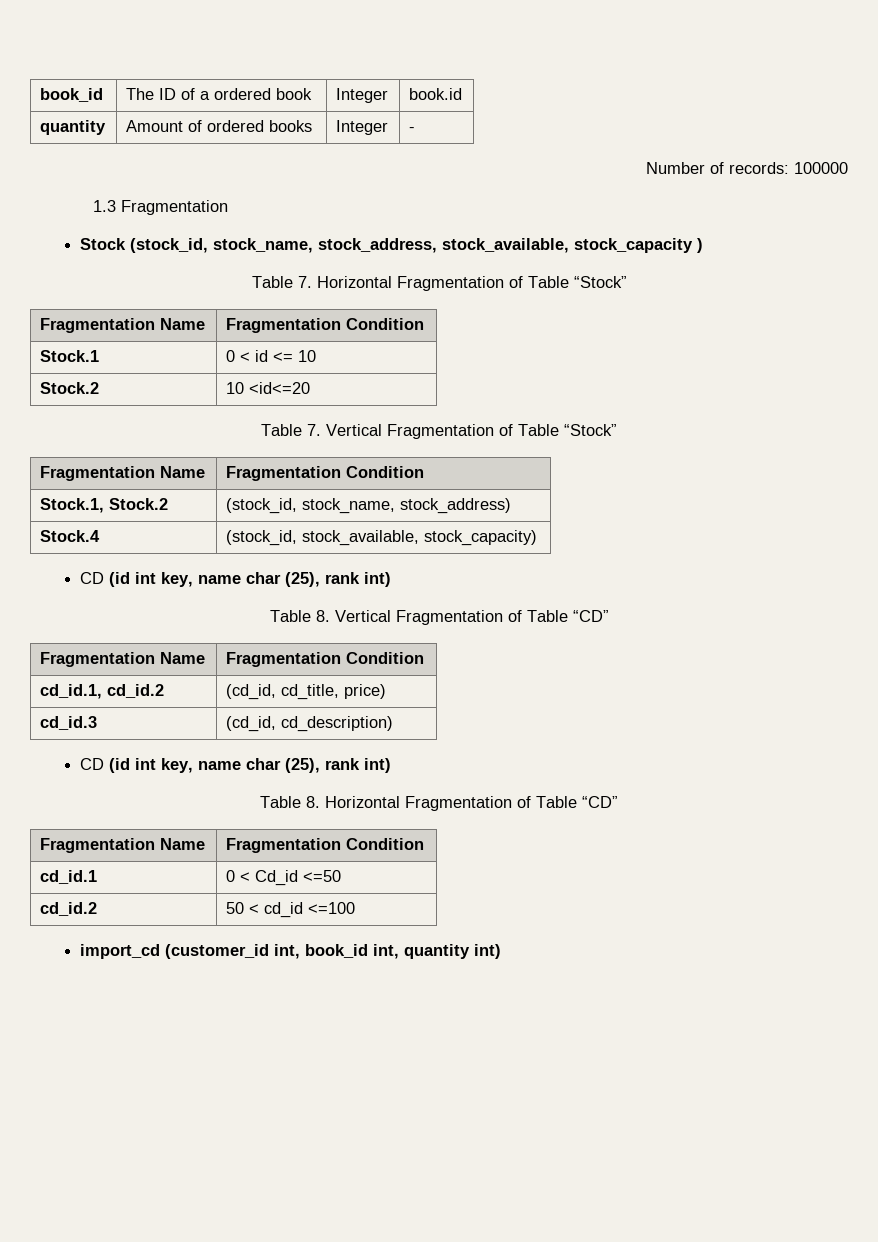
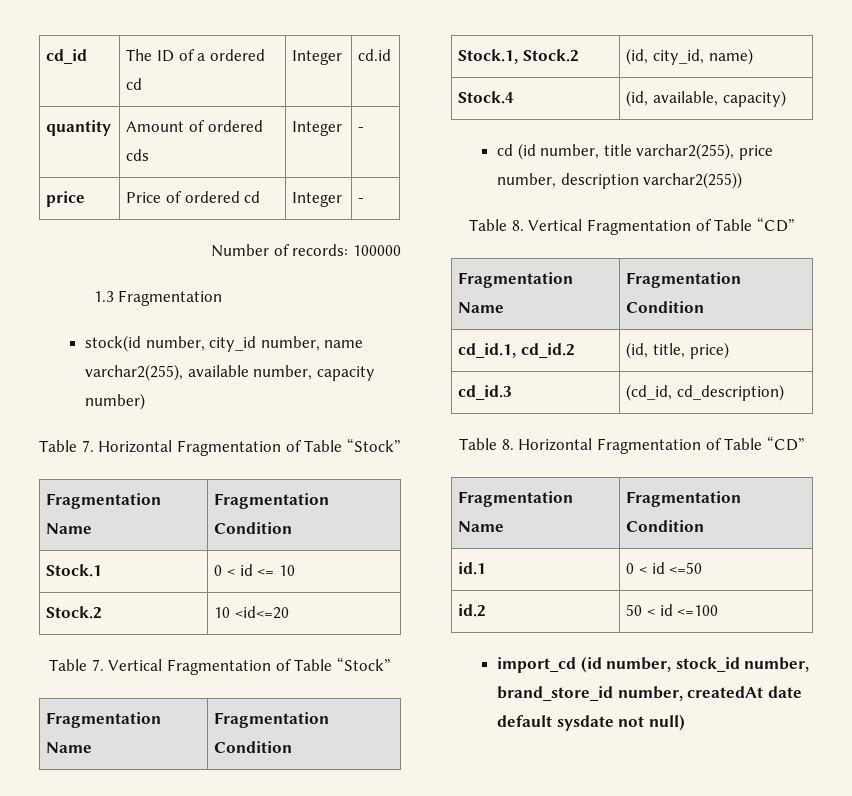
- book_id | The ID of a ordered book | Integer | book.id
+ cd_id | The ID of a ordered cd | Integer | cd.id
- quantity | Amount of ordered books | Integer | -
+ quantity | Amount of ordered cds | Integer | -
+ price | Price of ordered cd | Integer | -
- Stock (stock_id, stock_name, stock_address, stock_available, stock_capacity )
+ stock(id number, city_id number, name varchar2(255), available number, capacity number)
- Stock.1, Stock.2 | (stock_id, stock_name, stock_address)
- Stock.4 | (stock_id, stock_available, stock_capacity)
- CD (id int key, name char (25), rank int)
+ Stock.1, Stock.2 | (id, city_id, name)
+ Stock.4 | (id, available, capacity)
+ cd (id number, title varchar2(255), price number, description varchar2(255))
- cd_id.1, cd_id.2 | (cd_id, cd_title, price)
+ cd_id.1, cd_id.2 | (id, title, price)
  cd_id.3 | (cd_id, cd_description)
- CD (id int key, name char (25), rank int)
- cd_id.1 | 0 < Cd_id <=50
+ id.1 | 0 < id <=50
- cd_id.2 | 50 < cd_id <=100
+ id.2 | 50 < id <=100
- import_cd (customer_id int, book_id int, quantity int)
+ import_cd (id number, stock_id number, brand_store_id number, createdAt date default sysdate not null)

